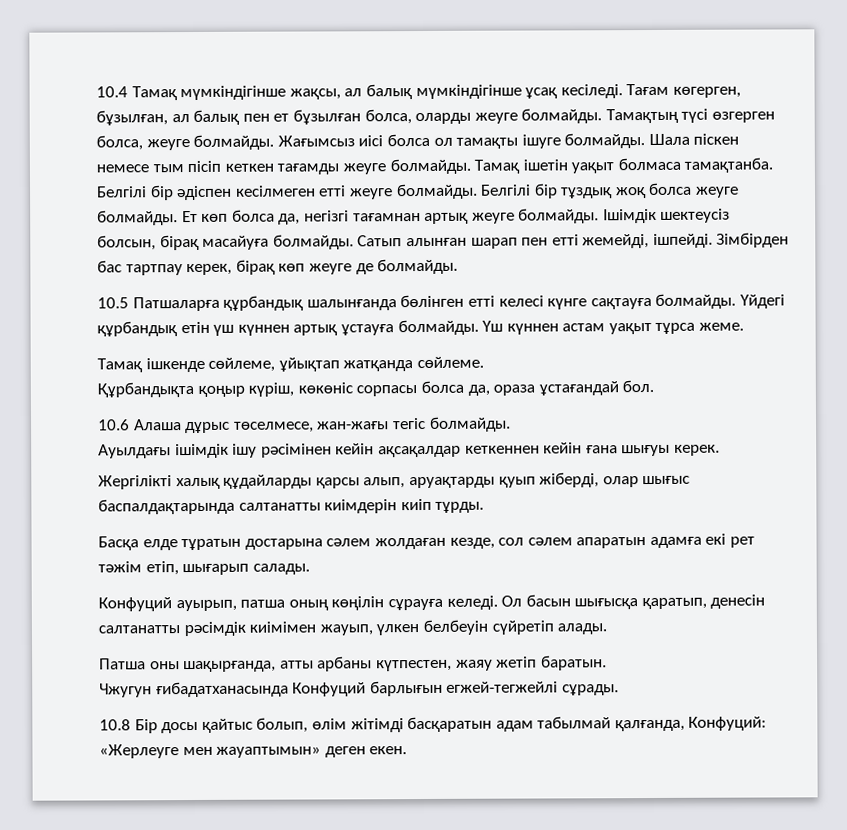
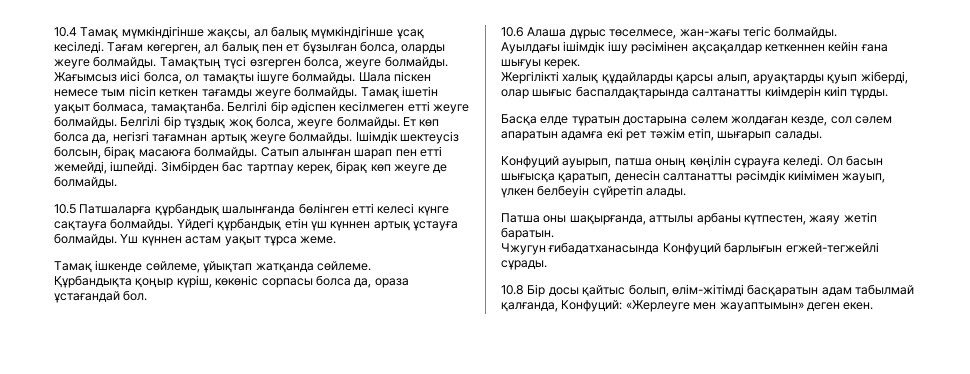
- Тағам көгерген, бұзылған, ал балық пен ет бұзылған болса, оларды жеуге болмайды.
+ Тағам көгерген, ал балық пен ет бұзылған болса, оларды жеуге болмайды.
- Жағымсыз иісі болса ол тамақты ішуге болмайды.
+ Жағымсыз иісі болса, ол тамақты ішуге болмайды.
- Тамақ ішетін уақыт болмаса тамақтанба.
+ Тамақ ішетін уақыт болмаса, тамақтанба.
- Белгілі бір тұздық жоқ болса жеуге болмайды.
+ Белгілі бір тұздық жоқ болса, жеуге болмайды.
- Ішімдік шектеусіз болсын, бірақ масайуға болмайды.
+ Ішімдік шектеусіз болсын, бірақ масаюға болмайды.
- Ауылдағы ішімдік ішу рәсімінен кейін ақсақалдар кеткеннен кейін ғана шығуы керек.
+ Ауылдағы ішімдік ішу рәсімінен ақсақалдар кеткеннен кейін ғана шығуы керек.
- Патша оны шақырғанда, атты арбаны күтпестен, жаяу жетіп баратын.
+ Патша оны шақырғанда, аттылы арбаны күтпестен, жаяу жетіп баратын.
- 10.8 Бір досы қайтыс болып, өлім жітімді басқаратын адам табылмай қалғанда, Конфуций: «Жерлеуге мен жауаптымын» деген екен.
+ 10.8 Бір досы қайтыс болып, өлім-жітімді басқаратын адам табылмай қалғанда, Конфуций: «Жерлеуге мен жауаптымын» деген екен.

